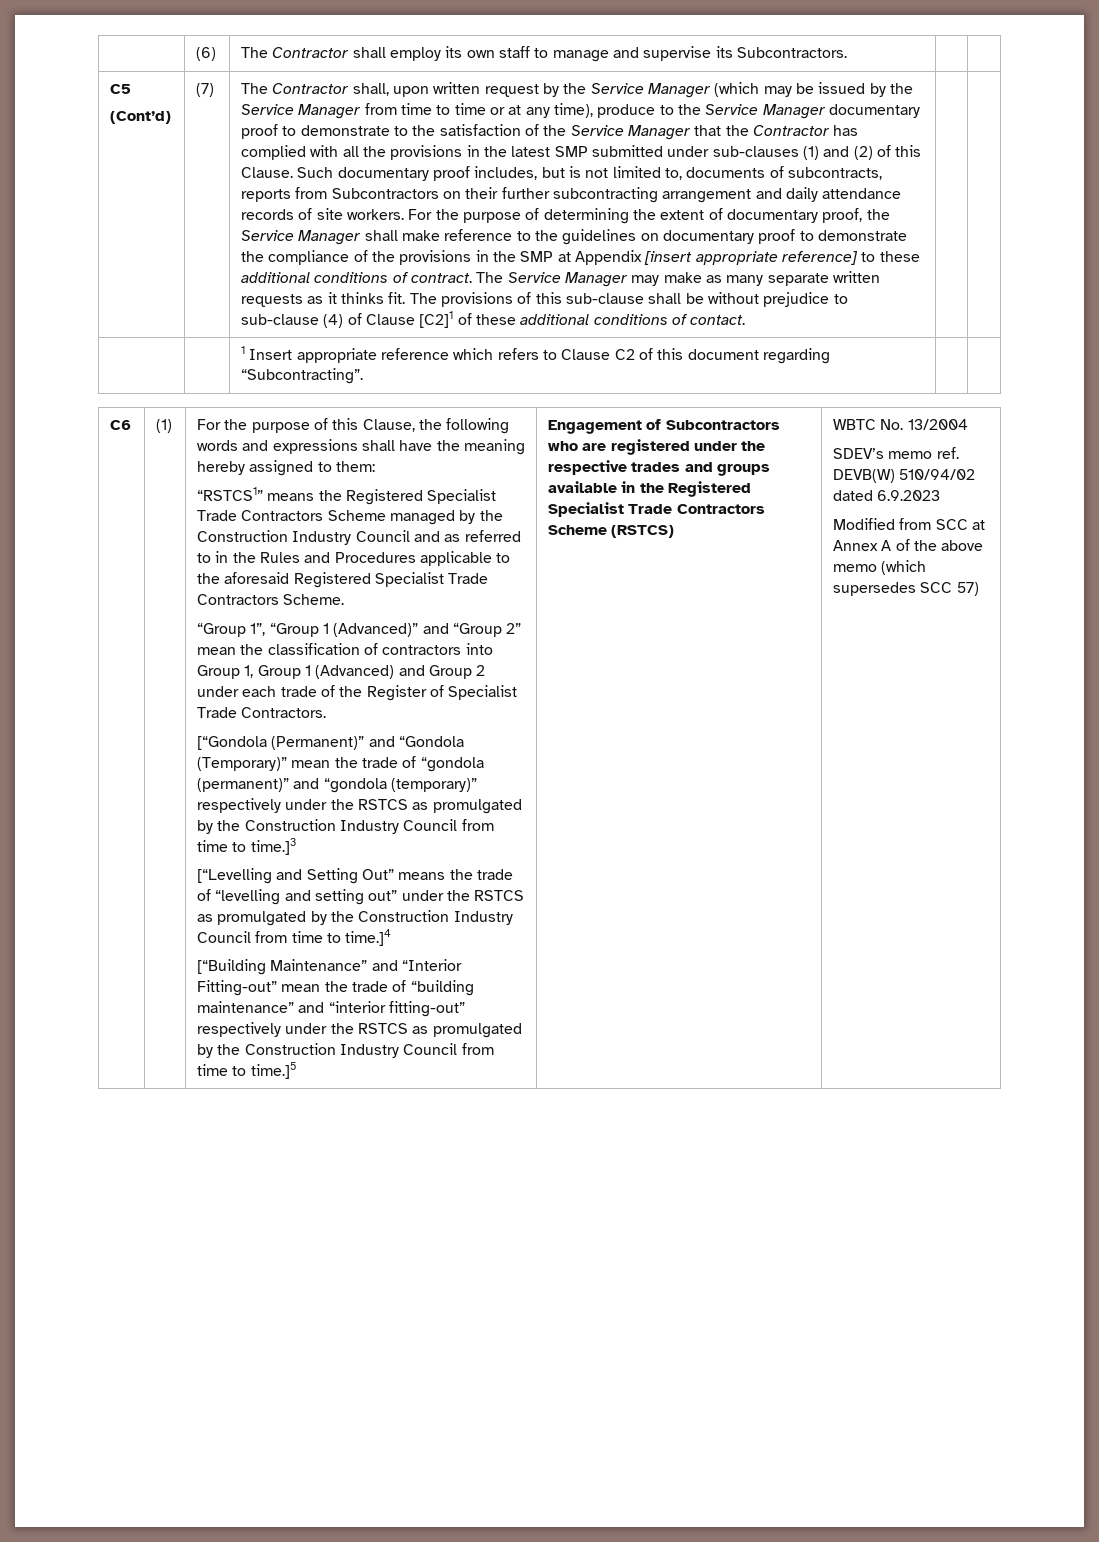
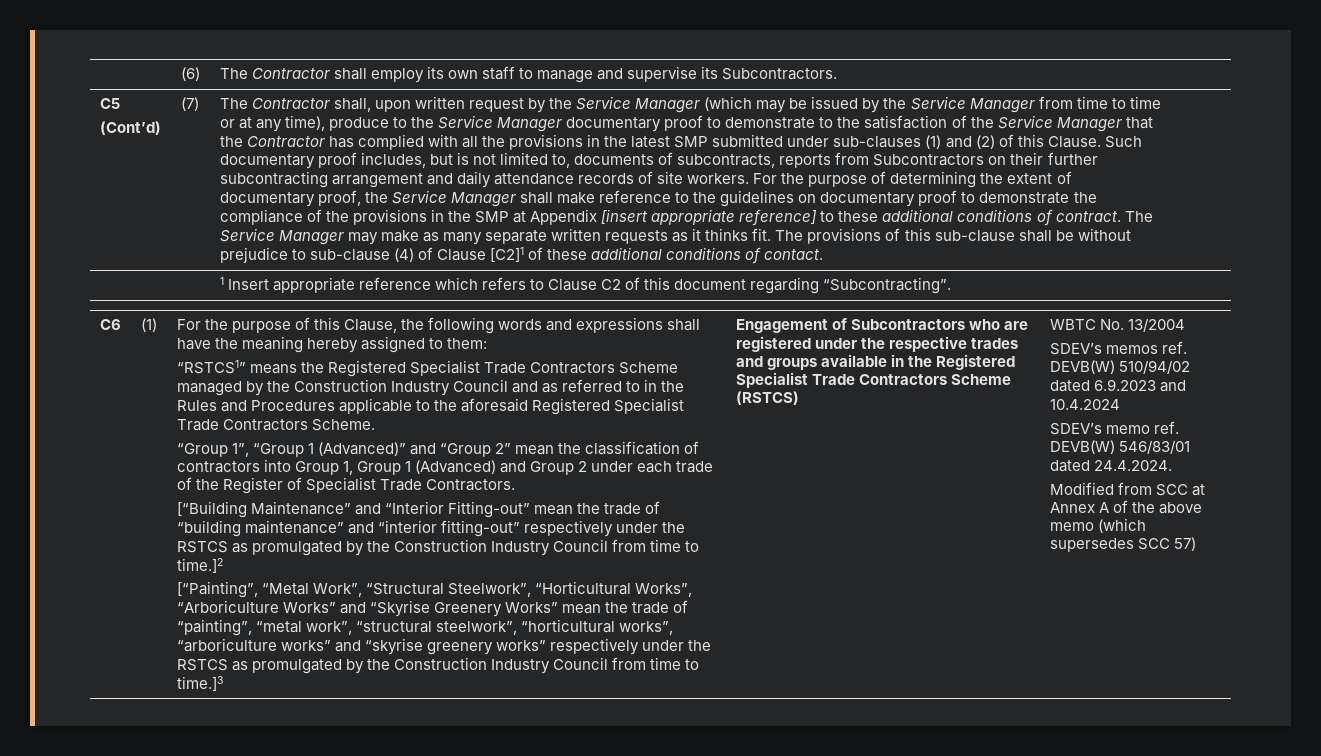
- [“Gondola (Permanent)” and “Gondola (Temporary)” mean the trade of “gondola (permanent)” and “gondola (temporary)” respectively under the RSTCS as promulgated by the Construction Industry Council from time to time.]3
- [“Levelling and Setting Out” means the trade of “levelling and setting out” under the RSTCS as promulgated by the Construction Industry Council from time to time.]4
- [“Building Maintenance” and “Interior Fitting-out” mean the trade of “building maintenance” and “interior fitting-out” respectively under the RSTCS as promulgated by the Construction Industry Council from time to time.]5
+ [“Building Maintenance” and “Interior Fitting-out” mean the trade of “building maintenance” and “interior fitting-out” respectively under the RSTCS as promulgated by the Construction Industry Council from time to time.]2
+ [“Painting”, “Metal Work”, “Structural Steelwork”, “Horticultural Works”, “Arboriculture Works” and “Skyrise Greenery Works” mean the trade of “painting”, “metal work”, “structural steelwork”, “horticultural works”, “arboriculture works” and “skyrise greenery works” respectively under the RSTCS as promulgated by the Construction Industry Council from time to time.]3
- SDEV’s memo ref. DEVB(W) 510/94/02 dated 6.9.2023
+ SDEV’s memos ref. DEVB(W) 510/94/02 dated 6.9.2023 and 10.4.2024
+ SDEV’s memo ref. DEVB(W) 546/83/01 dated 24.4.2024.

